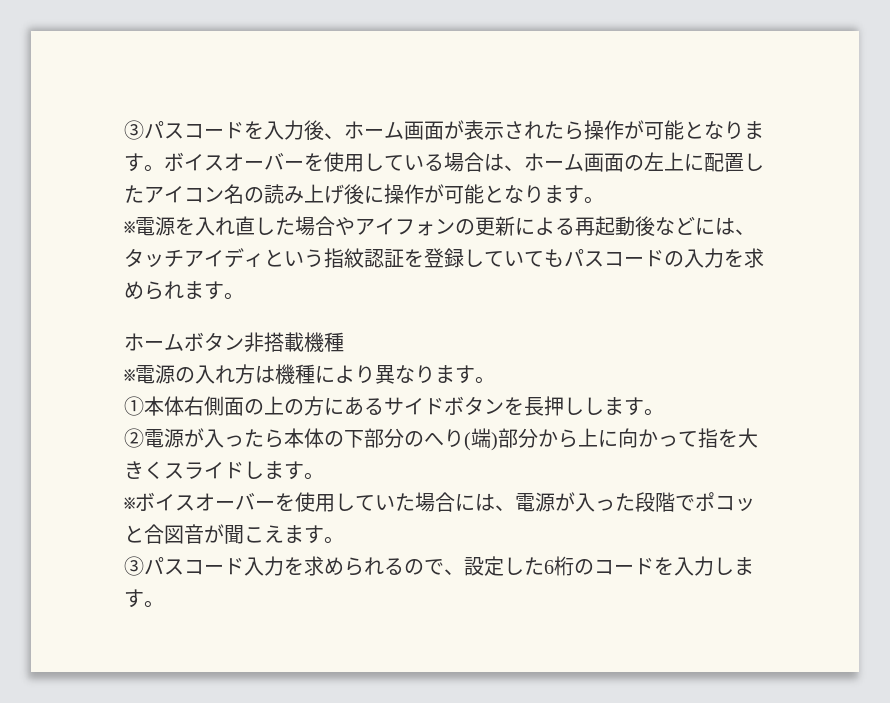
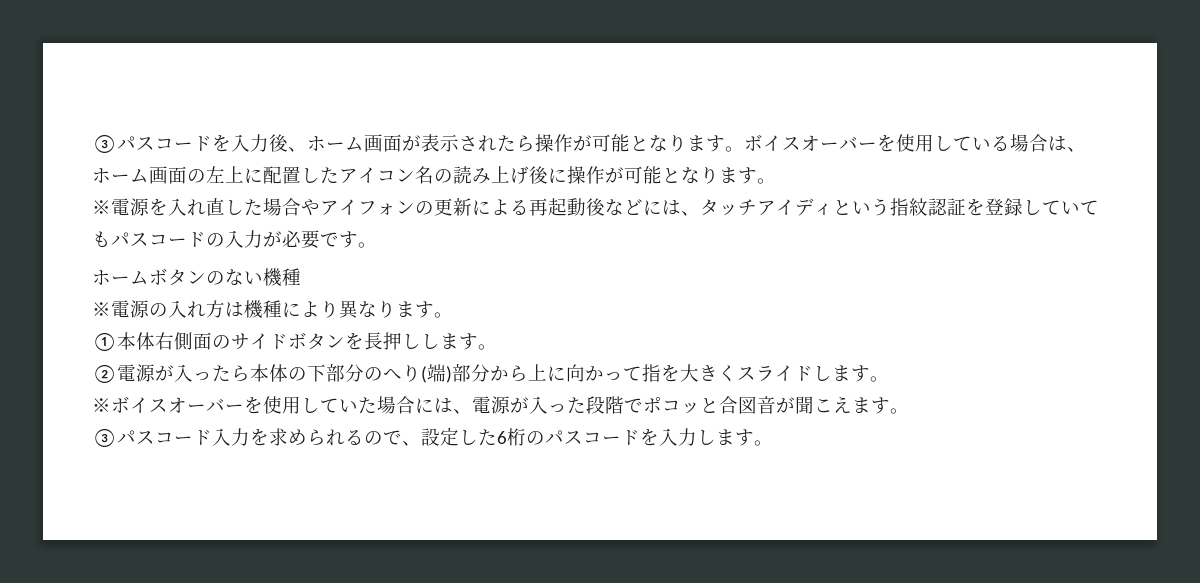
- ※電源を入れ直した場合やアイフォンの更新による再起動後などには、タッチアイディという指紋認証を登録していてもパスコードの入力を求められます。
+ ※電源を入れ直した場合やアイフォンの更新による再起動後などには、タッチアイディという指紋認証を登録していてもパスコードの入力が必要です。
- ホームボタン非搭載機種
+ ホームボタンのない機種
- ①本体右側面の上の方にあるサイドボタンを長押しします。
+ ①本体右側面のサイドボタンを長押しします。
- ③パスコード入力を求められるので、設定した6桁のコードを入力します。
+ ③パスコード入力を求められるので、設定した6桁のパスコードを入力します。

